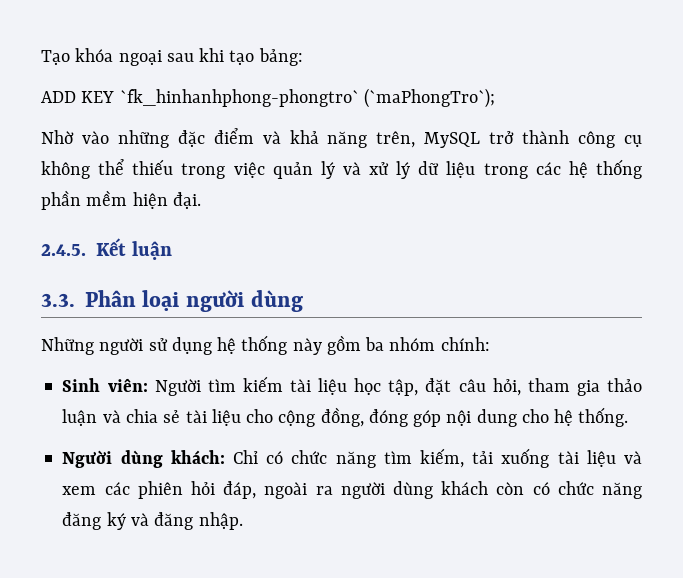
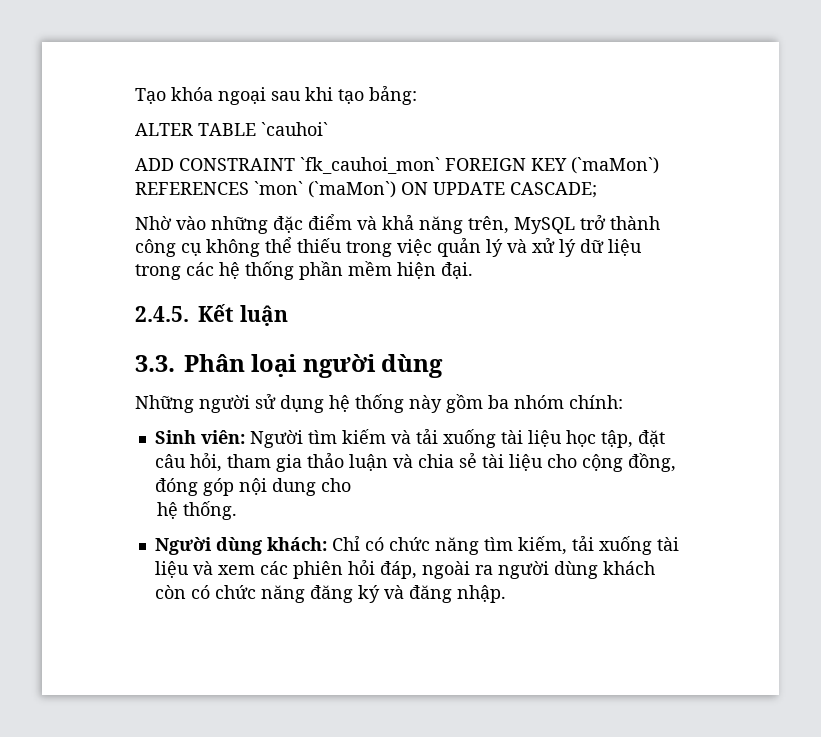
- ADD KEY `fk_hinhanhphong-phongtro` (`maPhongTro`);
+ ALTER TABLE `cauhoi`
+ ADD CONSTRAINT `fk_cauhoi_mon` FOREIGN KEY (`maMon`) REFERENCES `mon` (`maMon`) ON UPDATE CASCADE;
- Sinh viên: Người tìm kiếm tài liệu học tập, đặt câu hỏi, tham gia thảo luận và chia sẻ tài liệu cho cộng đồng, đóng góp nội dung cho hệ thống.
+ Sinh viên: Người tìm kiếm và tải xuống tài liệu học tập, đặt câu hỏi, tham gia thảo luận và chia sẻ tài liệu cho cộng đồng, đóng góp nội dung cho
+ hệ thống.

